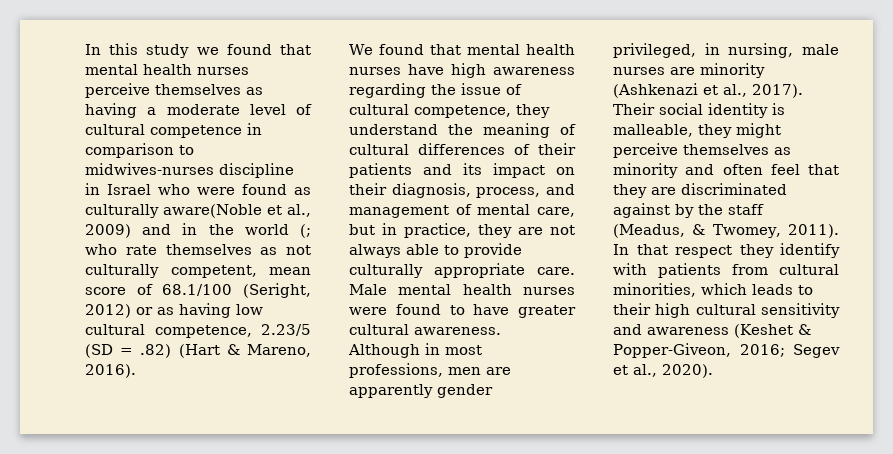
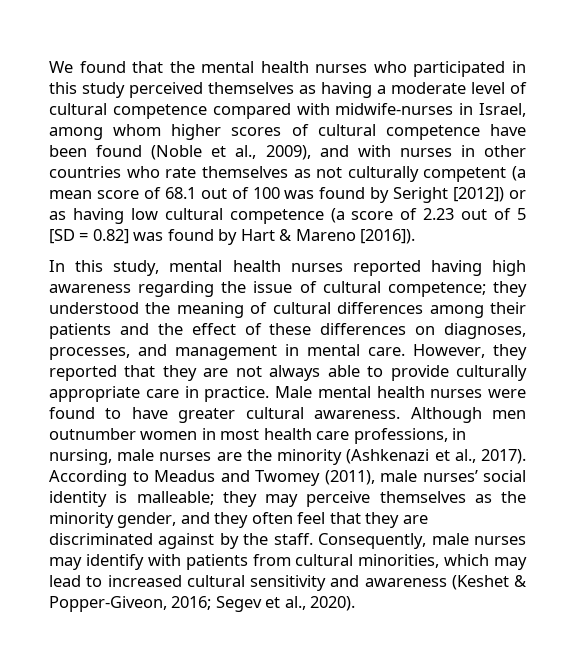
- In this study we found that mental health nurses perceive themselves as having a moderate level of cultural competence in comparison to midwives-nurses discipline in Israel who were found as culturally aware(Noble et al., 2009) and in the world (; who rate themselves as not culturally competent, mean score of 68.1/100 (Seright, 2012) or as having low cultural competence, 2.23/5 (SD = .82) (Hart & Mareno, 2016).
- We found that mental health nurses have high awareness regarding the issue of cultural competence, they understand the meaning of cultural differences of their patients and its impact on their diagnosis, process, and management of mental care, but in practice, they are not always able to provide culturally appropriate care.
+ We found that the mental health nurses who participated in this study perceived themselves as having a moderate level of cultural competence compared with midwife-nurses in Israel, among whom higher scores of cultural competence have been found (Noble et al., 2009), and with nurses in other countries who rate themselves as not culturally competent (a mean score of 68.1 out of 100 was found by Seright [2012]) or as having low cultural competence (a score of 2.23 out of 5 [SD = 0.82] was found by Hart & Mareno [2016]).
+ In this study, mental health nurses reported having high awareness regarding the issue of cultural competence; they understood the meaning of cultural differences among their patients and the effect of these differences on diagnoses, processes, and management in mental care. However, they reported that they are not always able to provide culturally appropriate care in practice.
- Although in most professions, men are apparently gender privileged, in nursing, male nurses are minority (Ashkenazi et al., 2017).
+ Although men outnumber women in most health care professions, in nursing, male nurses are the minority (Ashkenazi et al., 2017).
- Their social identity is malleable, they might perceive themselves as minority and often feel that they are discriminated against by the staff (Meadus, & Twomey, 2011). In that respect they identify with patients from cultural minorities, which leads to their high cultural sensitivity and awareness (Keshet & Popper-Giveon, 2016; Segev et al., 2020).
+ According to Meadus and Twomey (2011), male nurses’ social identity is malleable; they may perceive themselves as the minority gender, and they often feel that they are discriminated against by the staff. Consequently, male nurses may identify with patients from cultural minorities, which may lead to increased cultural sensitivity and awareness (Keshet & Popper-Giveon, 2016; Segev et al., 2020).

